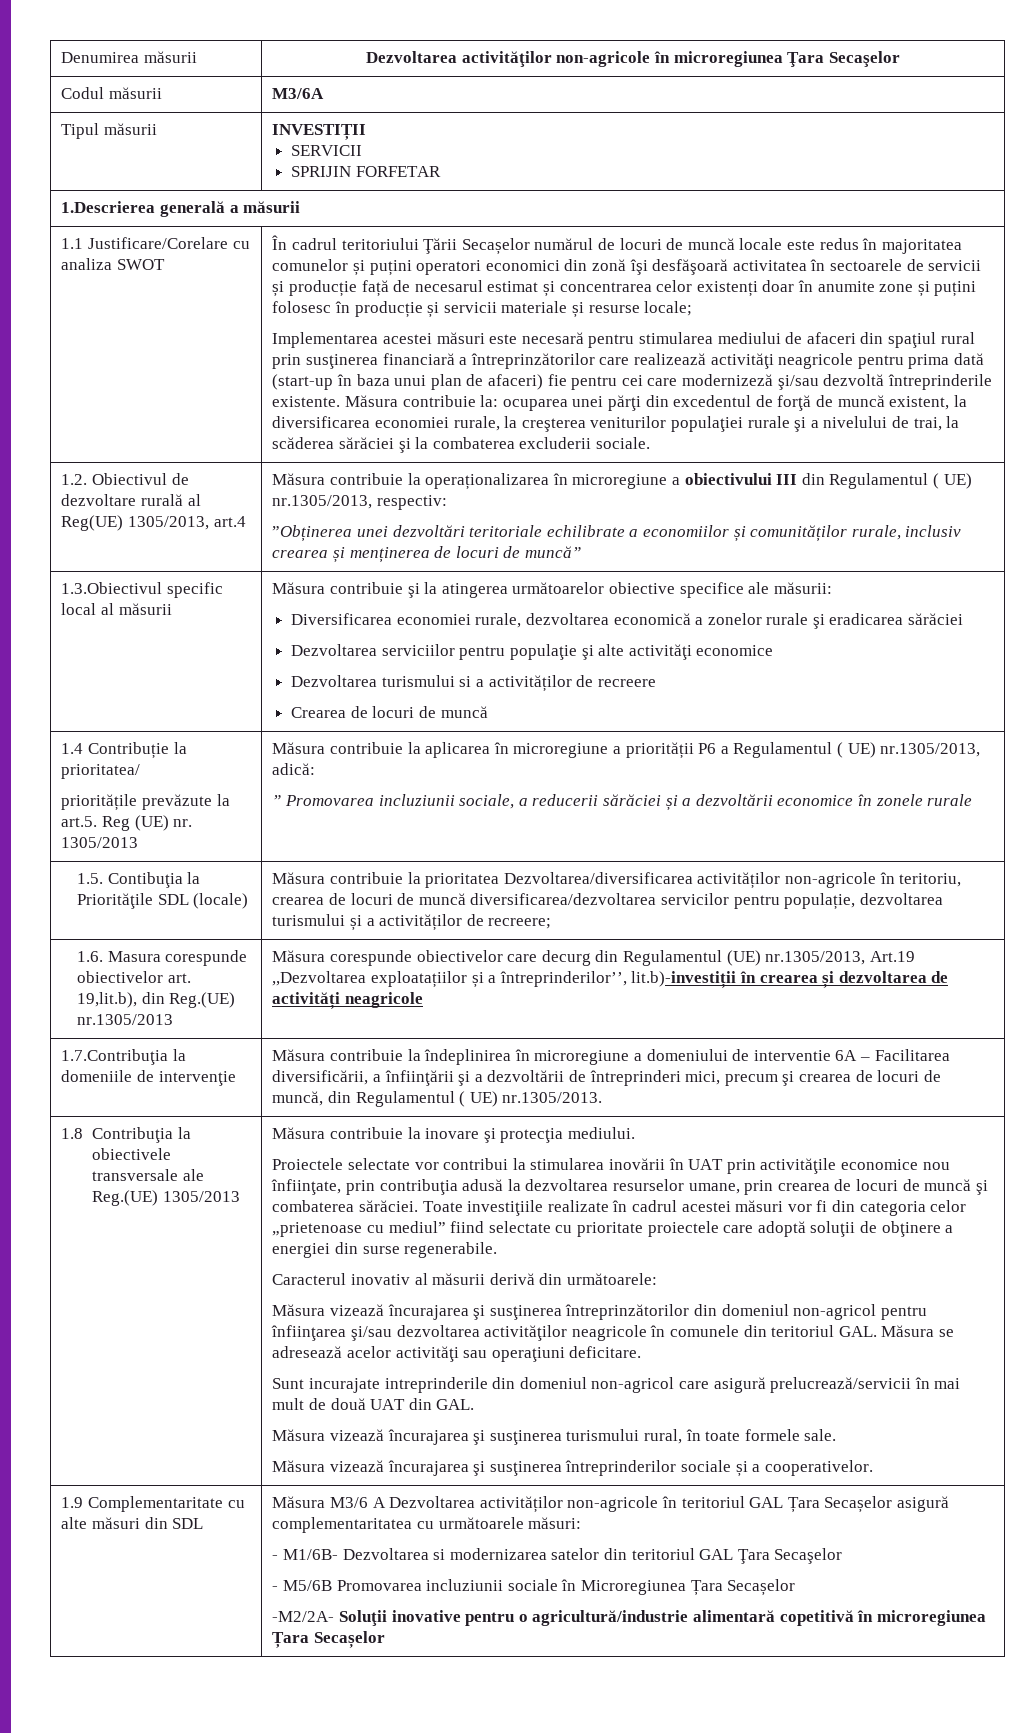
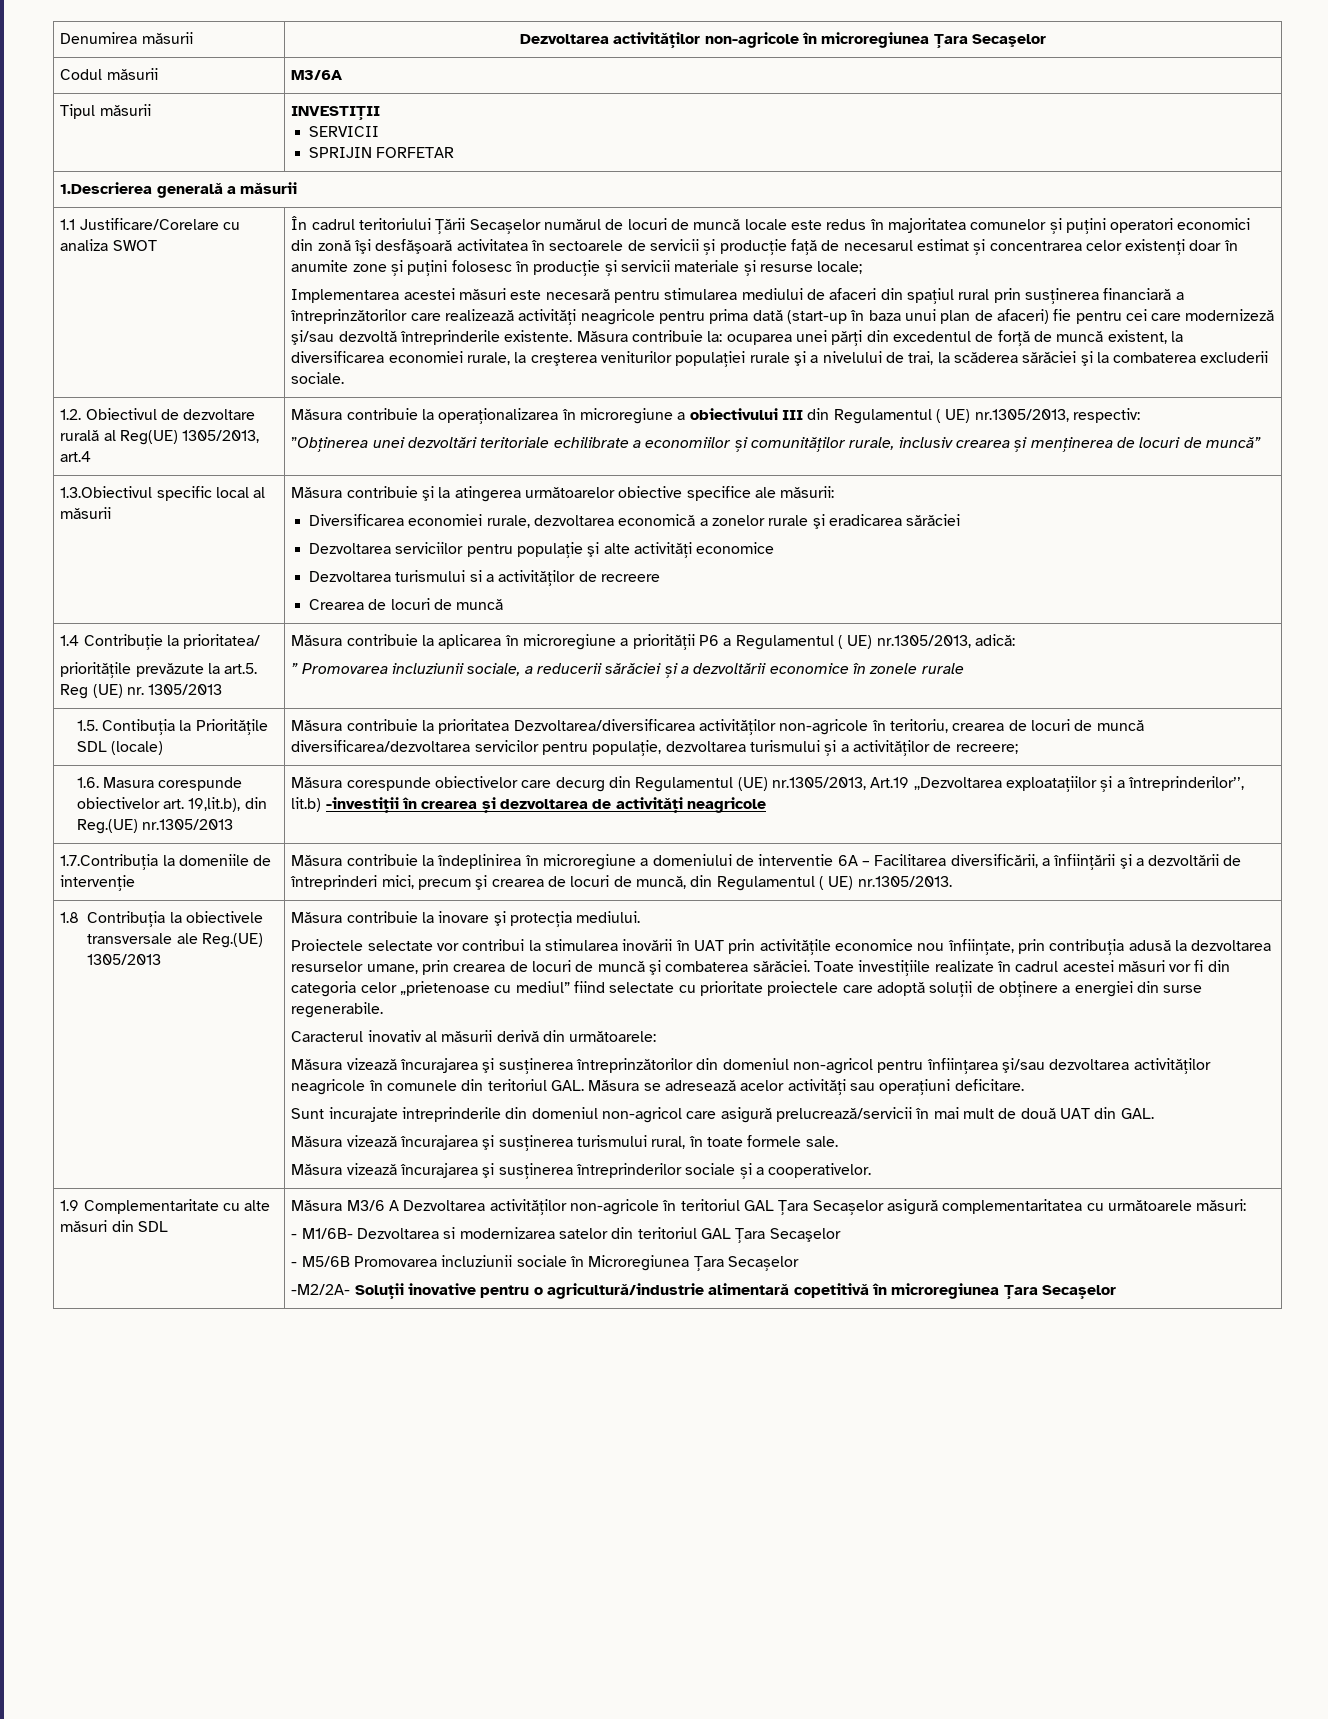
- 1.6. Masura corespunde obiectivelor art. 19,lit.b), din Reg.(UE) nr.1305/2013 | Măsura corespunde obiectivelor care decurg din Regulamentul (UE) nr.1305/2013, Art.19 ,,Dezvoltarea exploatațiilor și a întreprinderilor’’, lit.b)-investiții în crearea și dezvoltarea de activități neagricole
+ 1.6. Masura corespunde obiectivelor art. 19,lit.b), din Reg.(UE) nr.1305/2013 | Măsura corespunde obiectivelor care decurg din Regulamentul (UE) nr.1305/2013, Art.19 ,,Dezvoltarea exploatațiilor și a întreprinderilor’’, lit.b) -investiții în crearea și dezvoltarea de activități neagricole

